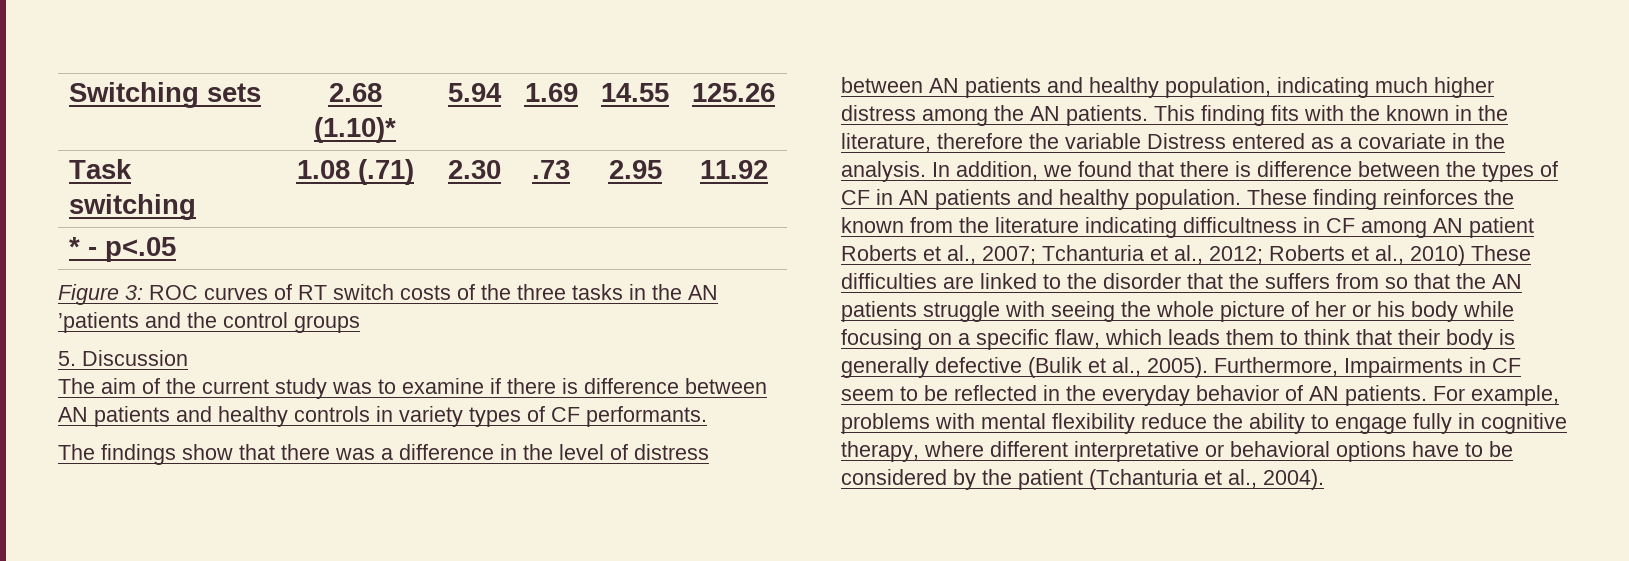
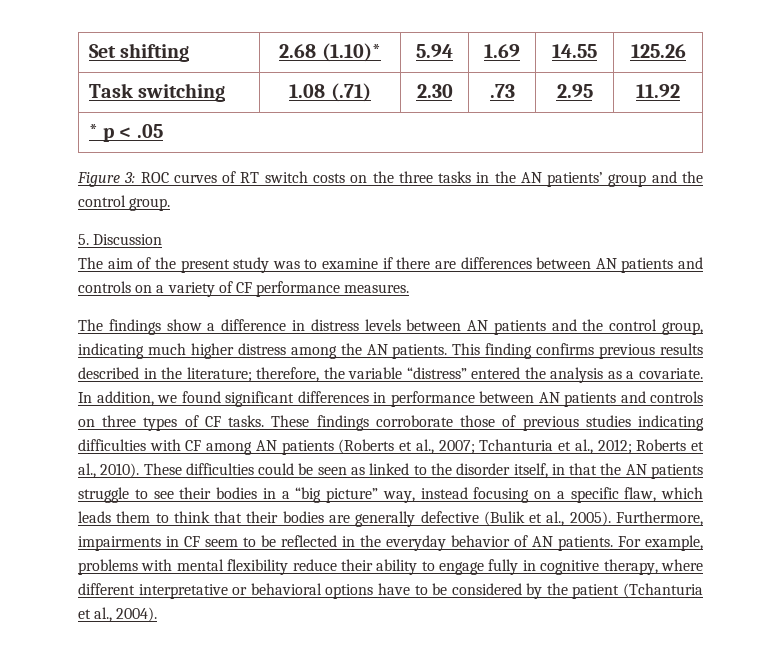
- Switching sets | 2.68 (1.10)* | 5.94 | 1.69 | 14.55 | 125.26
+ Set shifting | 2.68 (1.10)* | 5.94 | 1.69 | 14.55 | 125.26
- * - p<.05
+ * p < .05
- Figure 3: ROC curves of RT switch costs of the three tasks in the AN ’patients and the control groups
+ Figure 3: ROC curves of RT switch costs on the three tasks in the AN patients’ group and the control group.
- The aim of the current study was to examine if there is difference between AN patients and healthy controls in variety types of CF performants.
- The findings show that there was a difference in the level of distress between AN patients and healthy population, indicating much higher distress among the AN patients.
+ The aim of the present study was to examine if there are differences between AN patients and controls on a variety of CF performance measures.
+ The findings show a difference in distress levels between AN patients and the control group, indicating much higher distress among the AN patients.
- This finding fits with the known in the literature, therefore the variable Distress entered as a covariate in the analysis. In addition, we found that there is difference between the types of CF in AN patients and healthy population. These finding reinforces the known from the literature indicating difficultness in CF among AN patient Roberts et al., 2007; Tchanturia et al., 2012; Roberts et al., 2010) These difficulties are linked to the disorder that the suffers from so that the AN patients struggle with seeing the whole picture of her or his body while focusing on a specific flaw, which leads them to think that their body is generally defective (Bulik et al., 2005).
+ This finding confirms previous results described in the literature; therefore, the variable “distress” entered the analysis as a covariate. In addition, we found significant differences in performance between AN patients and controls on three types of CF tasks. These findings corroborate those of previous studies indicating difficulties with CF among AN patients (Roberts et al., 2007; Tchanturia et al., 2012; Roberts et al., 2010). These difficulties could be seen as linked to the disorder itself, in that the AN patients struggle to see their bodies in a “big picture” way, instead focusing on a specific flaw, which leads them to think that their bodies are generally defective (Bulik et al., 2005).
- Furthermore, Impairments in CF seem to be reflected in the everyday behavior of AN patients.
+ Furthermore, impairments in CF seem to be reflected in the everyday behavior of AN patients.
- For example, problems with mental flexibility reduce the ability to engage fully in cognitive therapy, where different interpretative or behavioral options have to be considered by the patient (Tchanturia et al., 2004).
+ For example, problems with mental flexibility reduce their ability to engage fully in cognitive therapy, where different interpretative or behavioral options have to be considered by the patient (Tchanturia et al., 2004).

